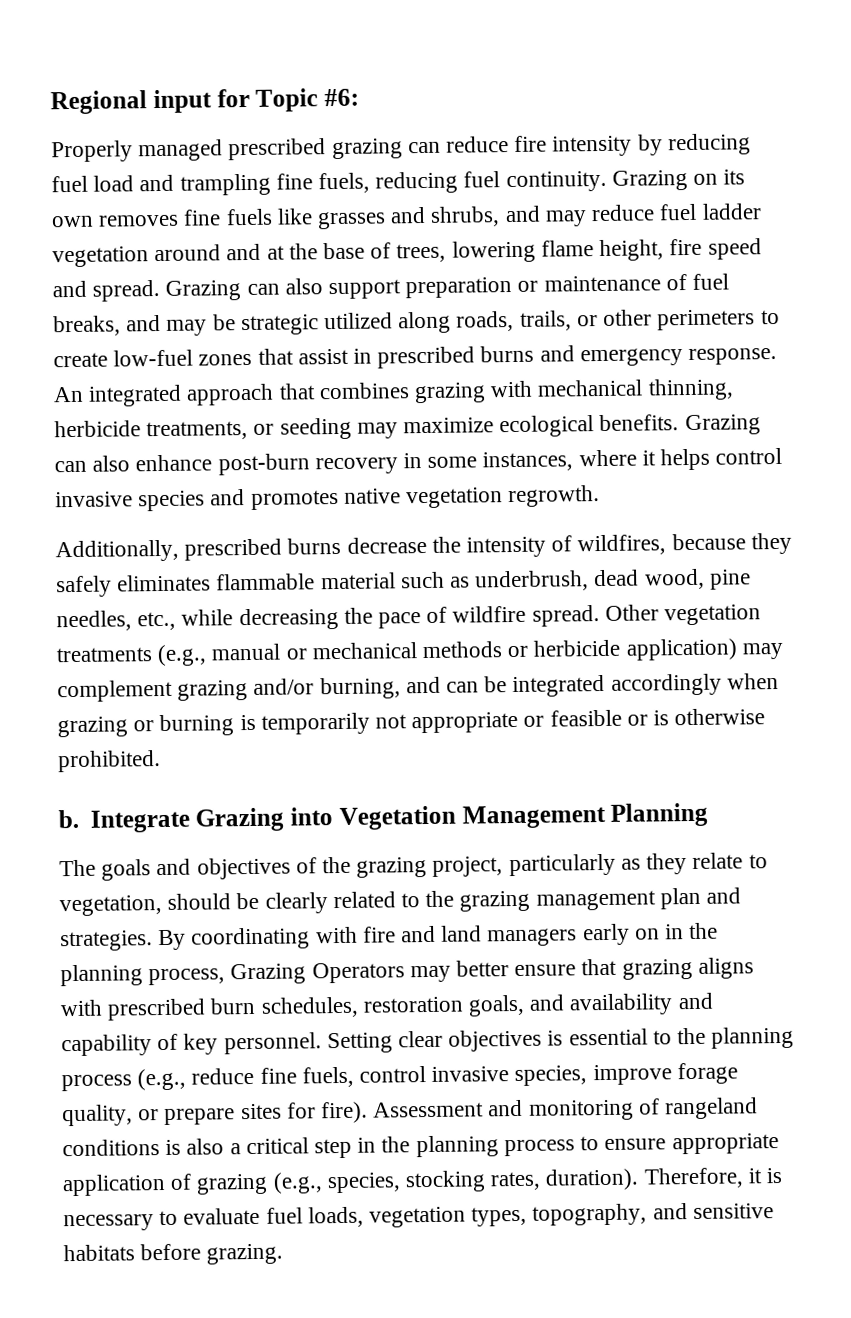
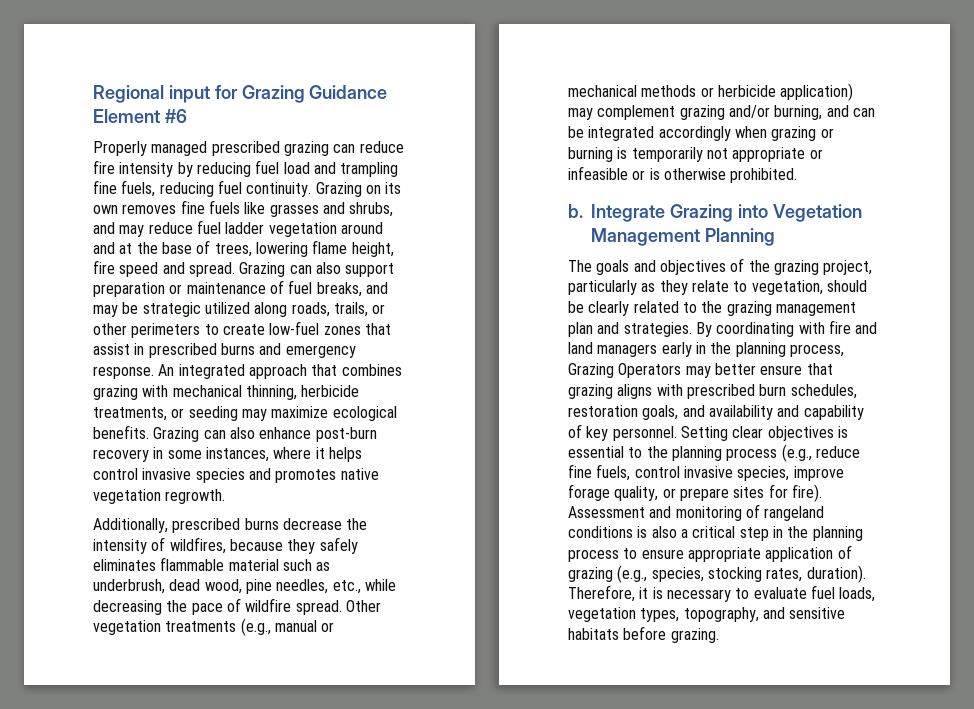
- Regional input for Topic #6:
+ Regional input for Grazing Guidance Element #6
- Other vegetation treatments (e.g., manual or mechanical methods or herbicide application) may complement grazing and/or burning, and can be integrated accordingly when grazing or burning is temporarily not appropriate or feasible or is otherwise prohibited.
+ Other vegetation treatments (e.g., manual or mechanical methods or herbicide application) may complement grazing and/or burning, and can be integrated accordingly when grazing or burning is temporarily not appropriate or infeasible or is otherwise prohibited.
- By coordinating with fire and land managers early on in the planning process, Grazing Operators may better ensure that grazing aligns with prescribed burn schedules, restoration goals, and availability and capability of key personnel.
+ By coordinating with fire and land managers early in the planning process, Grazing Operators may better ensure that grazing aligns with prescribed burn schedules, restoration goals, and availability and capability of key personnel.

